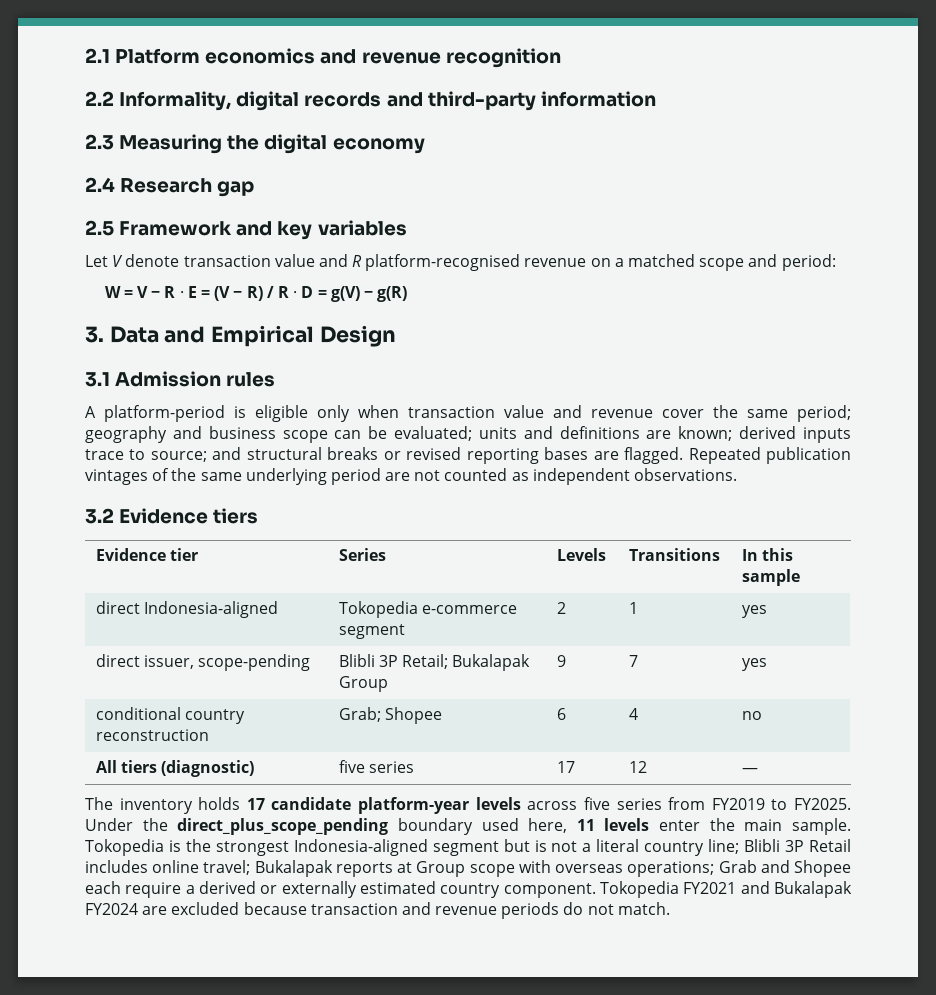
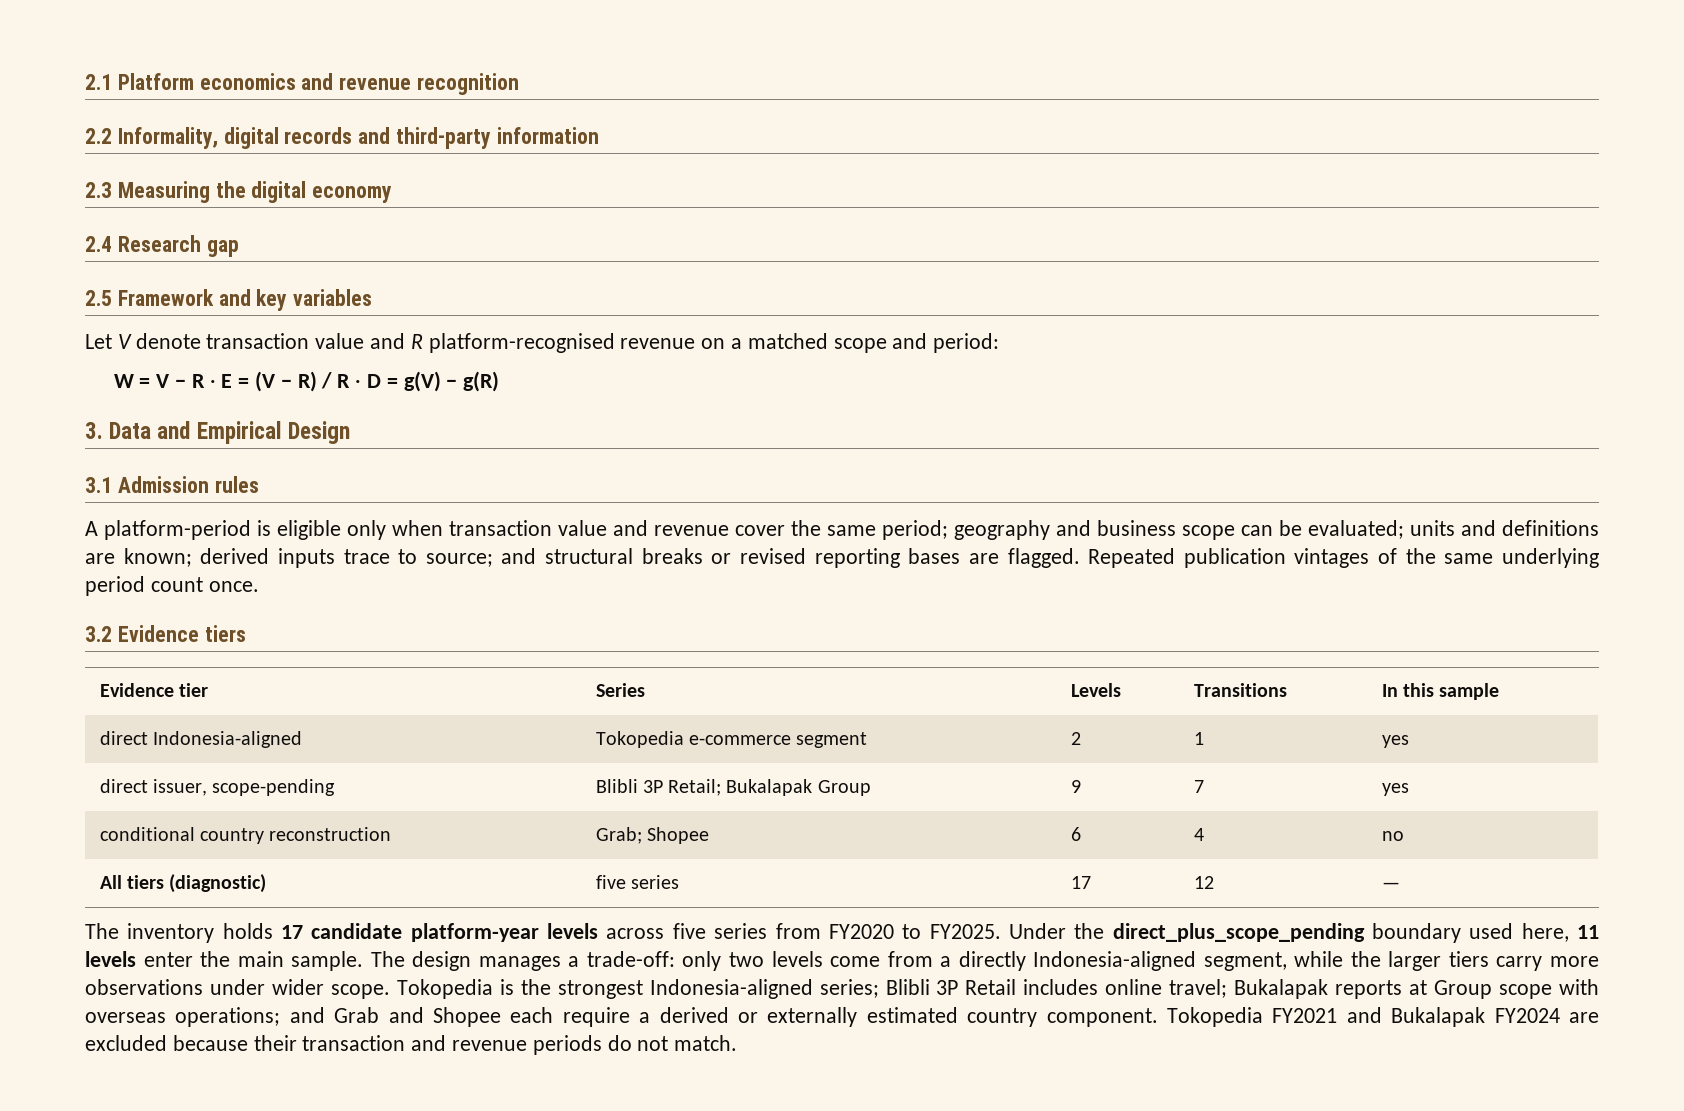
- Repeated publication vintages of the same underlying period are not counted as independent observations.
+ Repeated publication vintages of the same underlying period count once.
- The inventory holds 17 candidate platform-year levels across five series from FY2019 to FY2025.
+ The inventory holds 17 candidate platform-year levels across five series from FY2020 to FY2025.
+ The design manages a trade-off: only two levels come from a directly Indonesia-aligned segment, while the larger tiers carry more observations under wider scope.
- Tokopedia is the strongest Indonesia-aligned segment but is not a literal country line; Blibli 3P Retail includes online travel; Bukalapak reports at Group scope with overseas operations; Grab and Shopee each require a derived or externally estimated country component.
+ Tokopedia is the strongest Indonesia-aligned series; Blibli 3P Retail includes online travel; Bukalapak reports at Group scope with overseas operations; and Grab and Shopee each require a derived or externally estimated country component.
- Tokopedia FY2021 and Bukalapak FY2024 are excluded because transaction and revenue periods do not match.
+ Tokopedia FY2021 and Bukalapak FY2024 are excluded because their transaction and revenue periods do not match.

